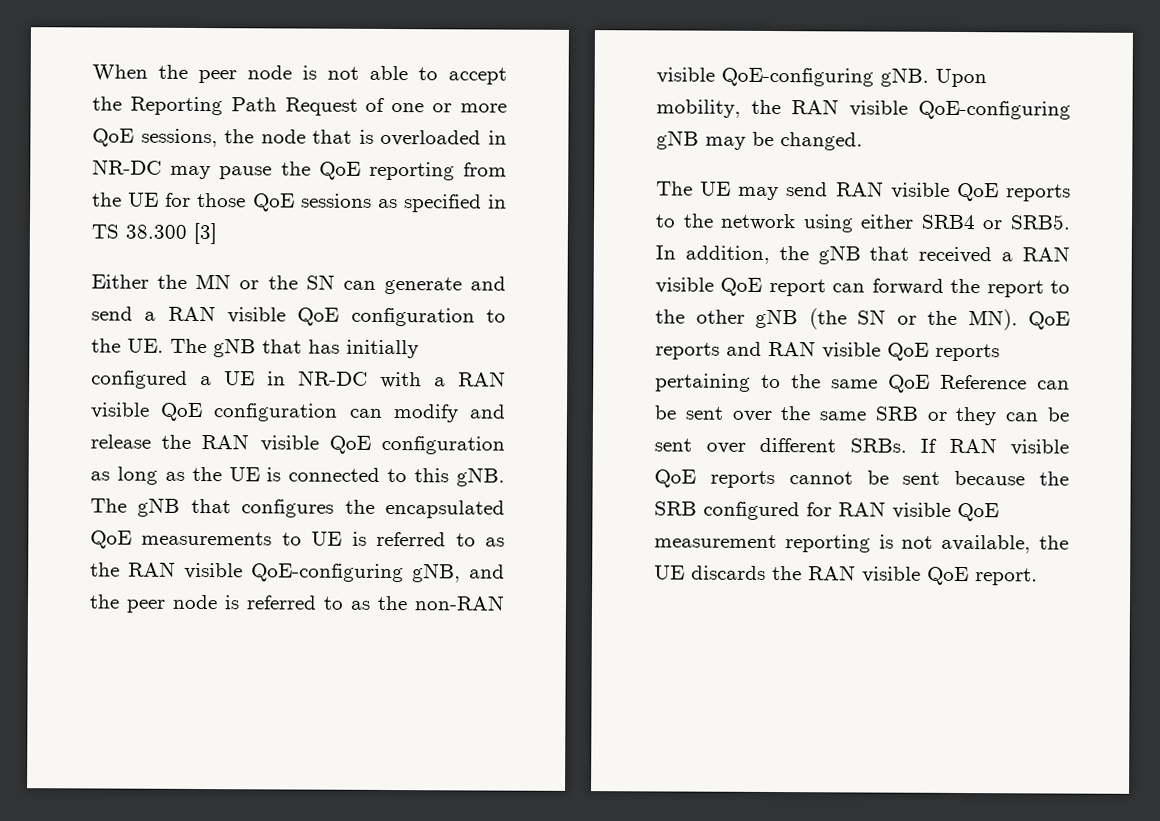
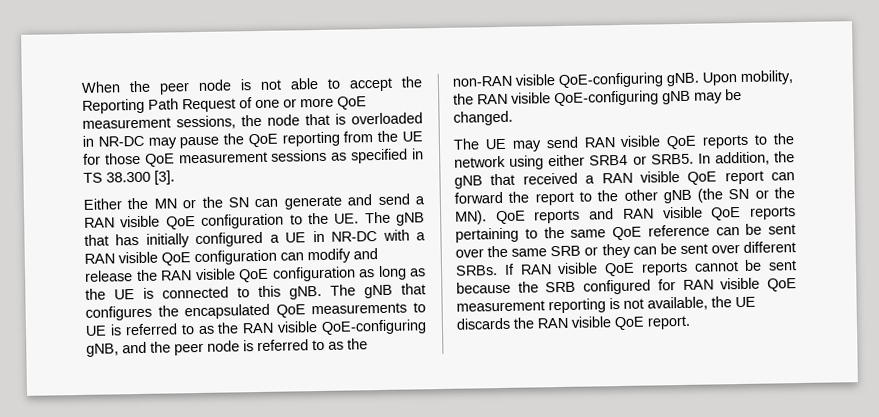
- When the peer node is not able to accept the Reporting Path Request of one or more QoE sessions, the node that is overloaded in NR-DC may pause the QoE reporting from the UE for those QoE sessions as specified in TS 38.300 [3]
+ When the peer node is not able to accept the Reporting Path Request of one or more QoE measurement sessions, the node that is overloaded in NR-DC may pause the QoE reporting from the UE for those QoE measurement sessions as specified in TS 38.300 [3].
- In addition, the gNB that received a RAN visible QoE report can forward the report to the other gNB (the SN or the MN). QoE reports and RAN visible QoE reports pertaining to the same QoE Reference can be sent over the same SRB or they can be sent over different SRBs.
+ In addition, the gNB that received a RAN visible QoE report can forward the report to the other gNB (the SN or the MN). QoE reports and RAN visible QoE reports pertaining to the same QoE reference can be sent over the same SRB or they can be sent over different SRBs.

